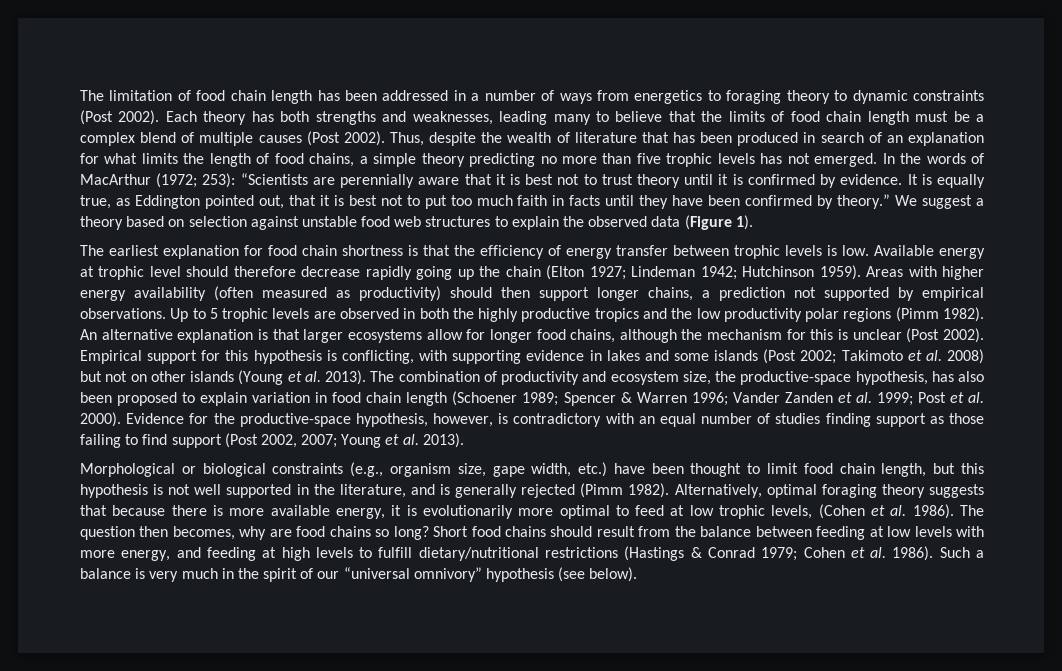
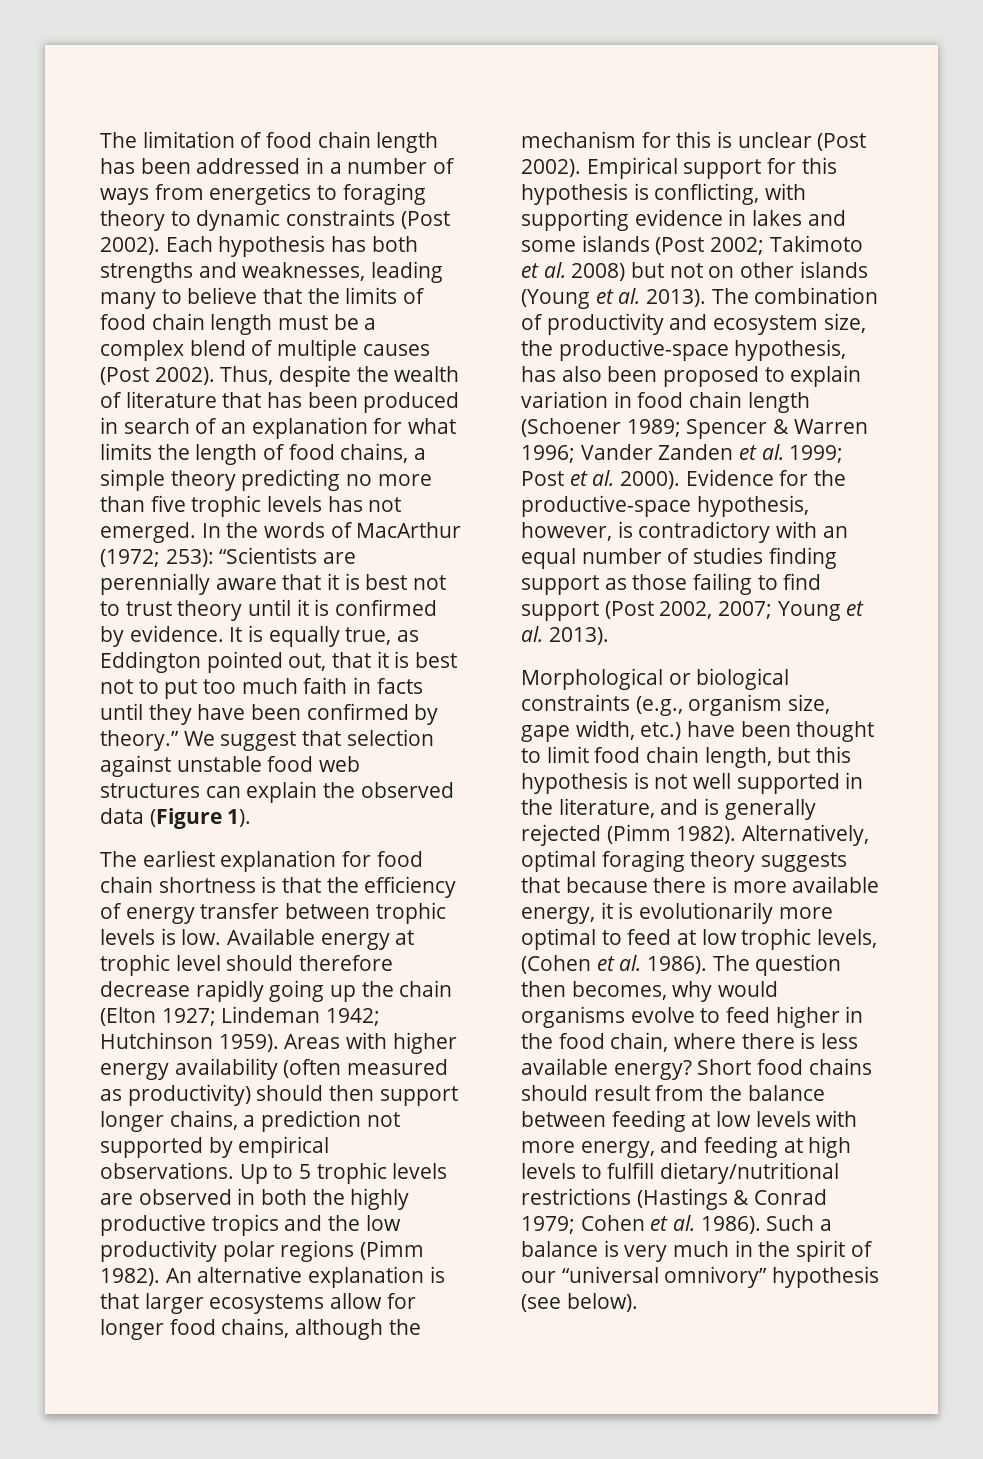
- Each theory has both strengths and weaknesses, leading many to believe that the limits of food chain length must be a complex blend of multiple causes (Post 2002).
+ Each hypothesis has both strengths and weaknesses, leading many to believe that the limits of food chain length must be a complex blend of multiple causes (Post 2002).
- We suggest a theory based on selection against unstable food web structures to explain the observed data (Figure 1).
+ We suggest that selection against unstable food web structures can explain the observed data (Figure 1).
- The question then becomes, why are food chains so long?
+ The question then becomes, why would organisms evolve to feed higher in the food chain, where there is less available energy?

